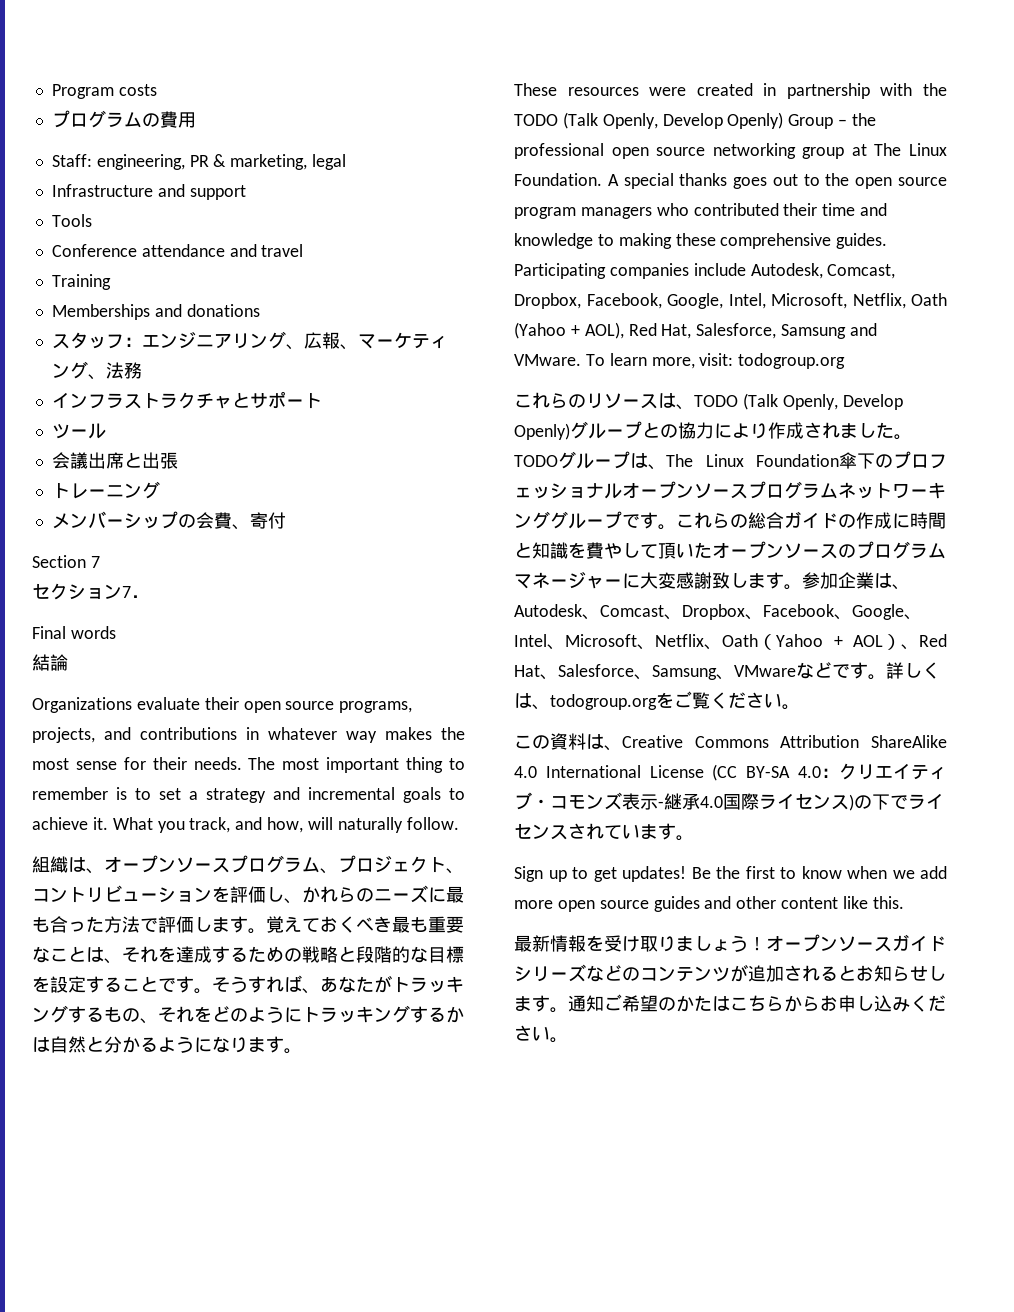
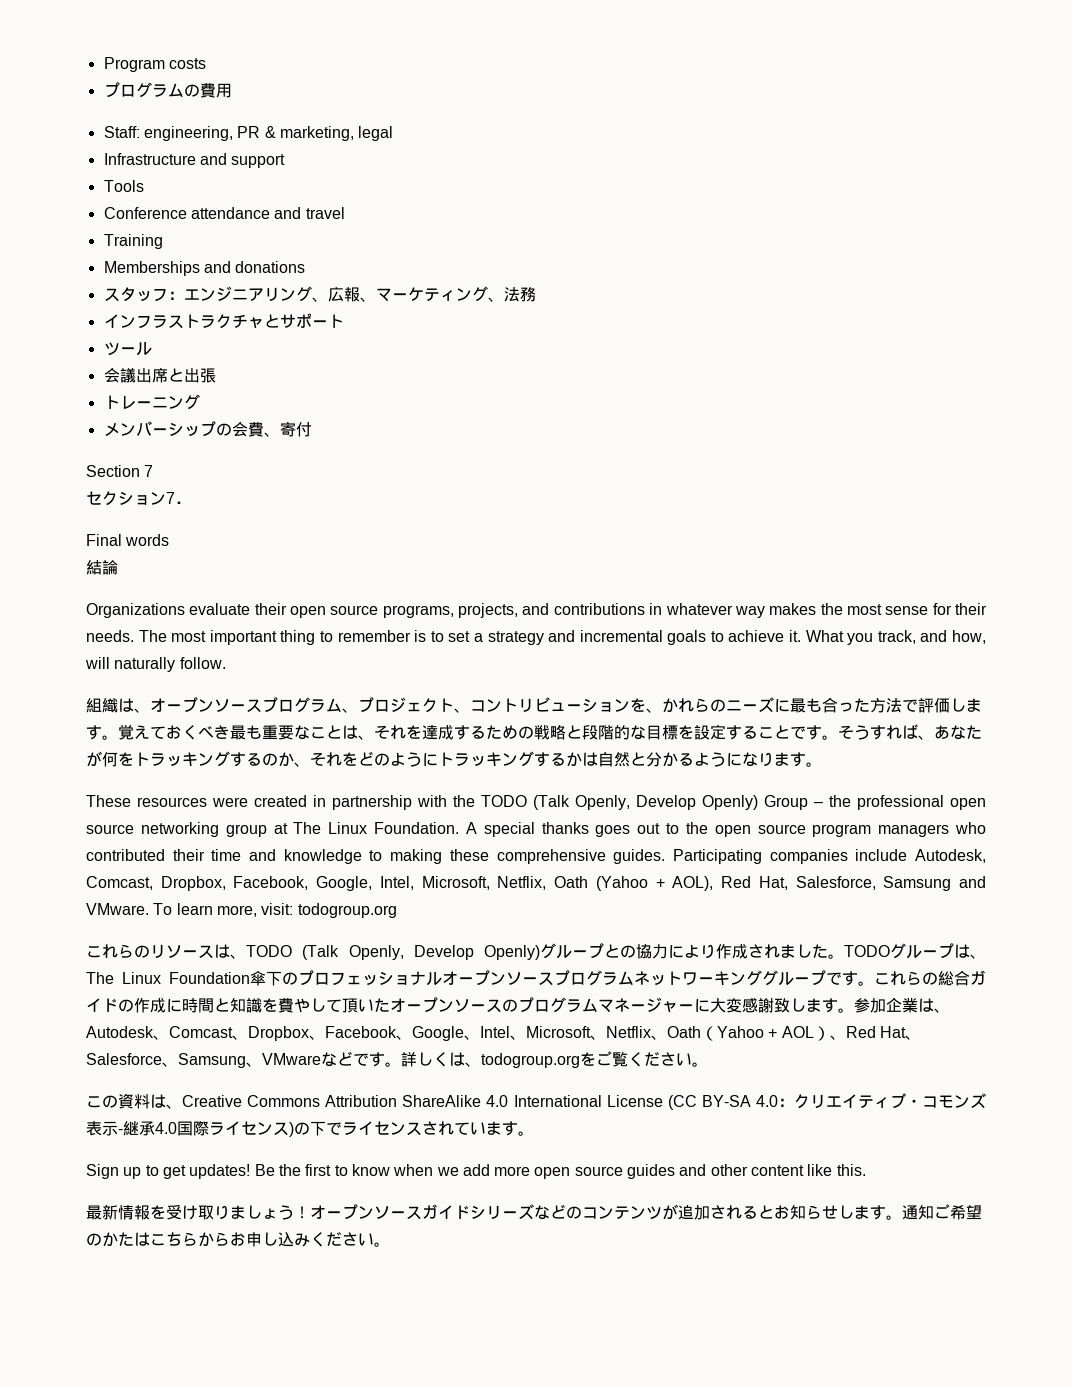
- 組織は、オープンソースプログラム、プロジェクト、コントリビューションを評価し、かれらのニーズに最も合った方法で評価します。
+ 組織は、オープンソースプログラム、プロジェクト、コントリビューションを、かれらのニーズに最も合った方法で評価します。
- そうすれば、あなたがトラッキングするもの、それをどのようにトラッキングするかは自然と分かるようになります。
+ そうすれば、あなたが何をトラッキングするのか、それをどのようにトラッキングするかは自然と分かるようになります。

